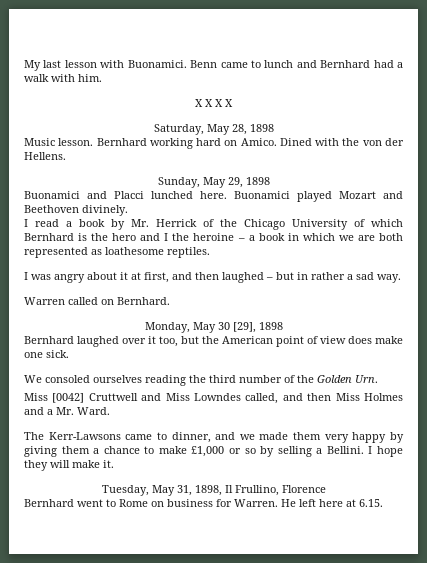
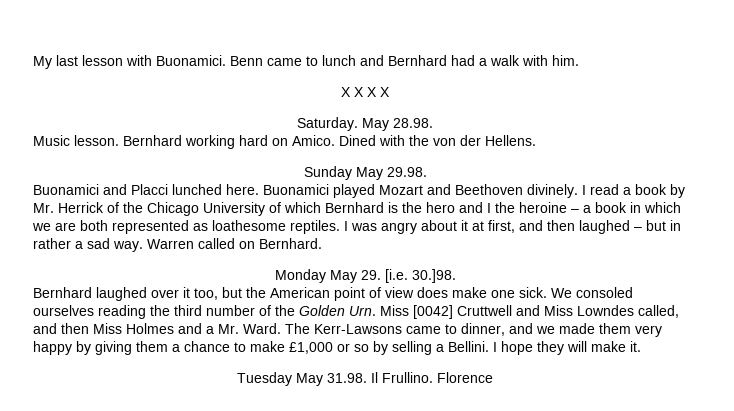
- Saturday, May 28, 1898
+ Saturday. May 28.98.
- Sunday, May 29, 1898
+ Sunday May 29.98.
- Buonamici played Mozart and Beethoven divinely.
- I read a book by Mr. Herrick of the Chicago University of which Bernhard is the hero and I the heroine – a book in which we are both represented as loathesome reptiles.
- I was angry about it at first, and then laughed – but in rather a sad way.
- Warren called on Bernhard.
+ Buonamici played Mozart and Beethoven divinely. I read a book by Mr. Herrick of the Chicago University of which Bernhard is the hero and I the heroine – a book in which we are both represented as loathesome reptiles. I was angry about it at first, and then laughed – but in rather a sad way. Warren called on Bernhard.
- Monday, May 30 [29], 1898
+ Monday May 29. [i.e. 30.]98.
- Bernhard laughed over it too, but the American point of view does make one sick.
- We consoled ourselves reading the third number of the Golden Urn.
- Miss [0042] Cruttwell and Miss Lowndes called, and then Miss Holmes and a Mr. Ward.
- The Kerr-Lawsons came to dinner, and we made them very happy by giving them a chance to make £1,000 or so by selling a Bellini.
+ Bernhard laughed over it too, but the American point of view does make one sick. We consoled ourselves reading the third number of the Golden Urn. Miss [0042] Cruttwell and Miss Lowndes called, and then Miss Holmes and a Mr. Ward. The Kerr-Lawsons came to dinner, and we made them very happy by giving them a chance to make £1,000 or so by selling a Bellini.
- Tuesday, May 31, 1898, Il Frullino, Florence
- Bernhard went to Rome on business for Warren. He left here at 6.15.
+ Tuesday May 31.98. Il Frullino. Florence

